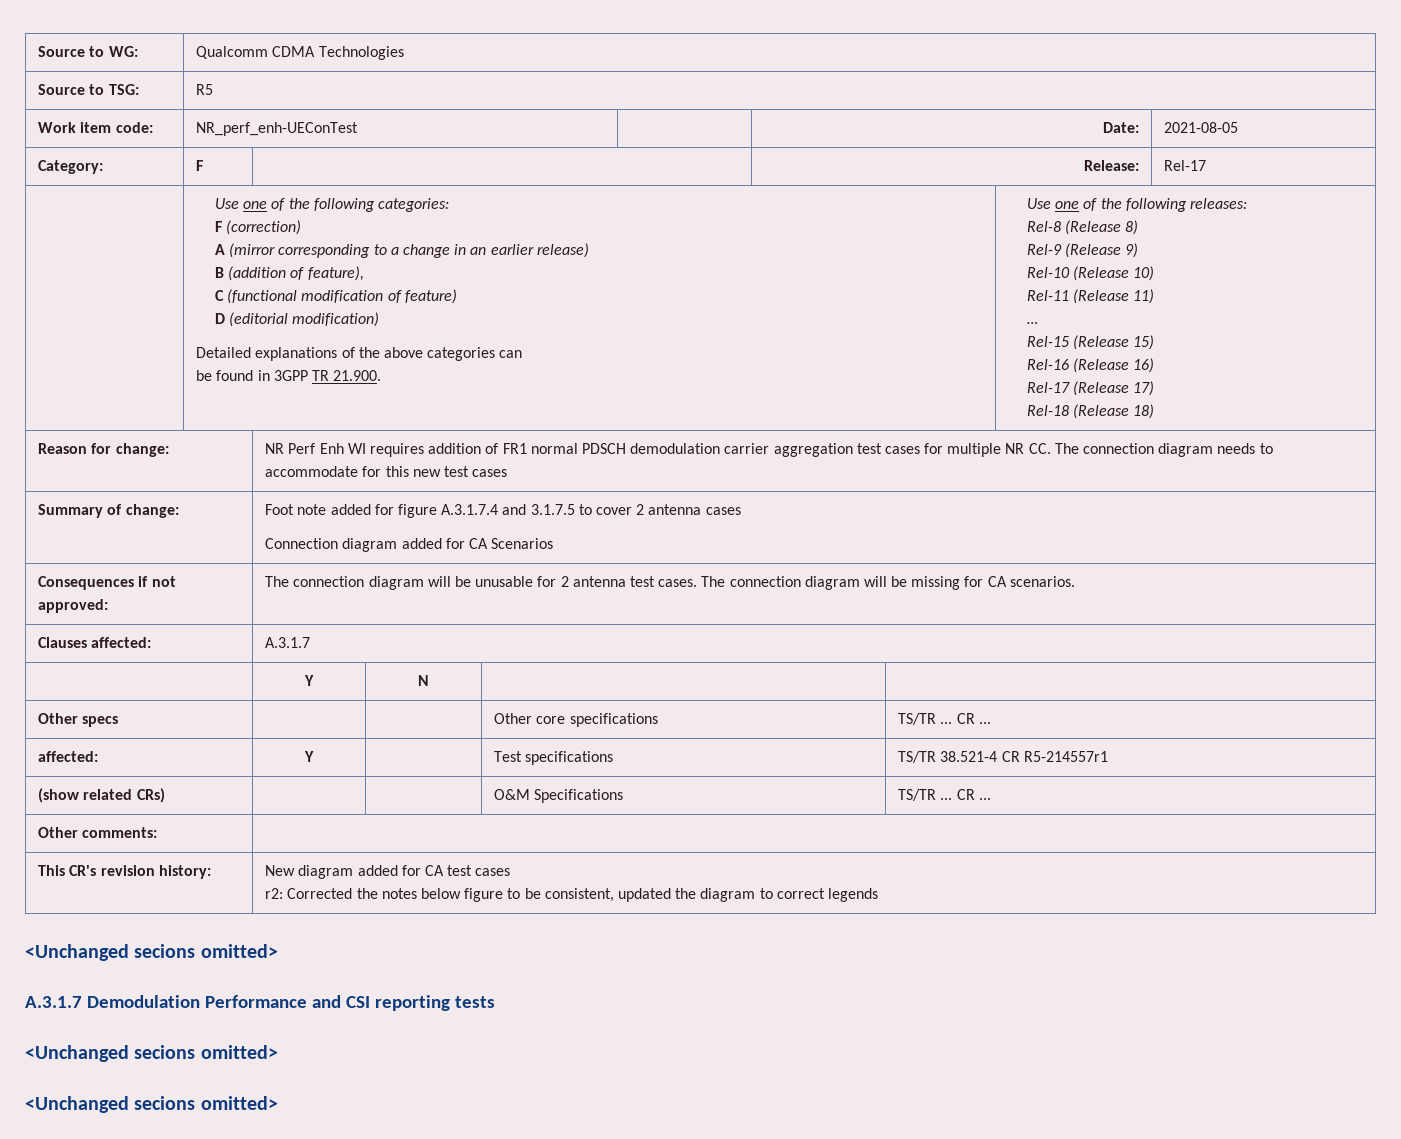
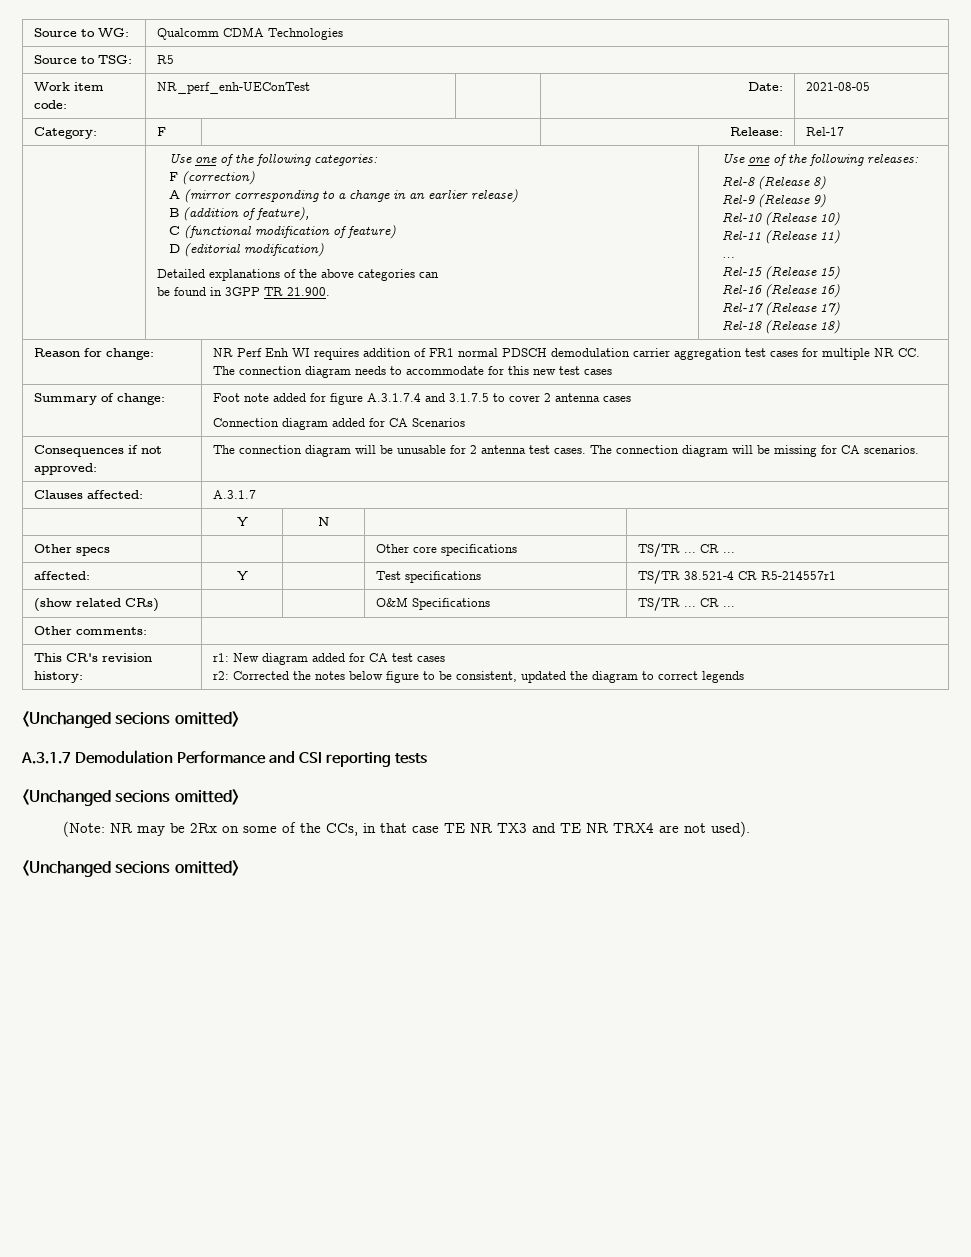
- This CR's revision history: | New diagram added for CA test cases
+ This CR's revision history: | r1: New diagram added for CA test cases
+ (Note: NR may be 2Rx on some of the CCs, in that case TE NR TX3 and TE NR TRX4 are not used).

